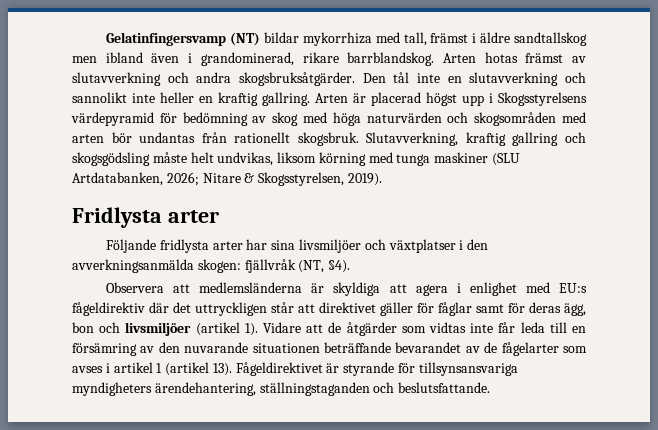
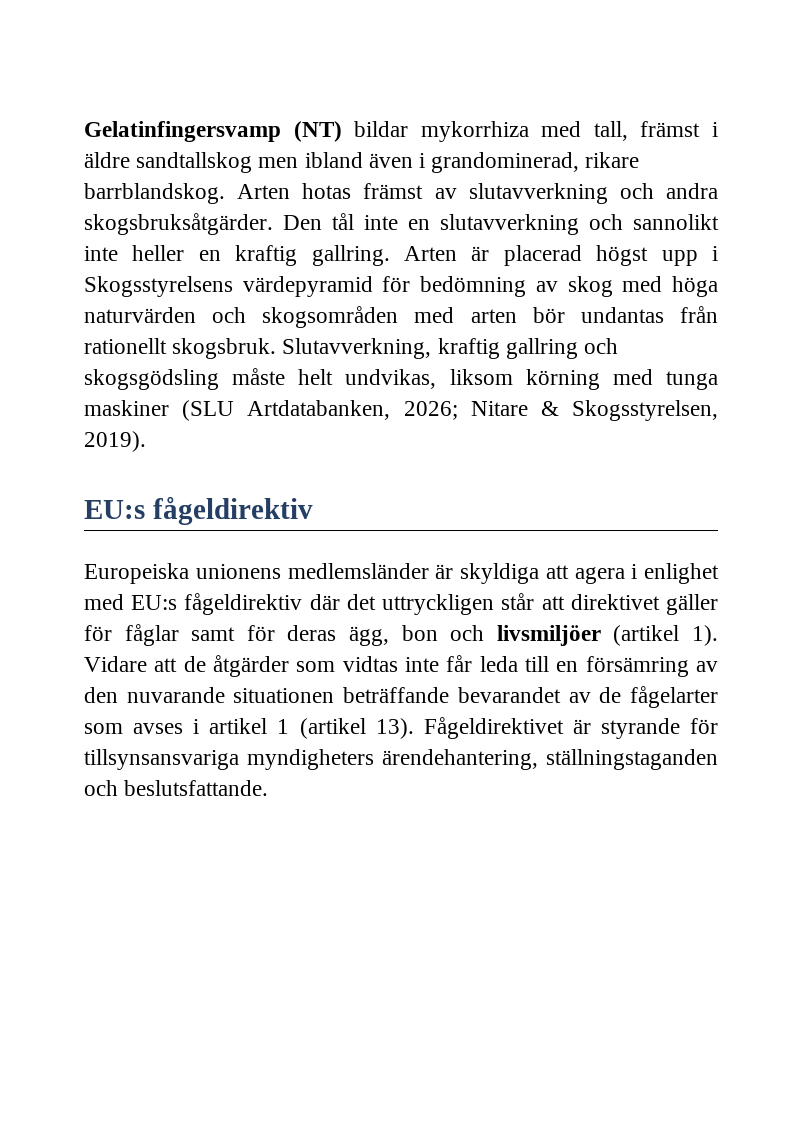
  Slutavverkning, kraftig gallring och skogsgödsling måste helt undvikas, liksom körning med tunga maskiner (SLU Artdatabanken, 2026; Nitare & Skogsstyrelsen, 2019).
- Fridlysta arter
- Följande fridlysta arter har sina livsmiljöer och växtplatser i den avverkningsanmälda skogen: fjällvråk (NT, §4).
- Observera att medlemsländerna är skyldiga att agera i enlighet med EU:s fågeldirektiv där det uttryckligen står att direktivet gäller för fåglar samt för deras ägg, bon och livsmiljöer (artikel 1).
+ EU:s fågeldirektiv
+ Europeiska unionens medlemsländer är skyldiga att agera i enlighet med EU:s fågeldirektiv där det uttryckligen står att direktivet gäller för fåglar samt för deras ägg, bon och livsmiljöer (artikel 1).

